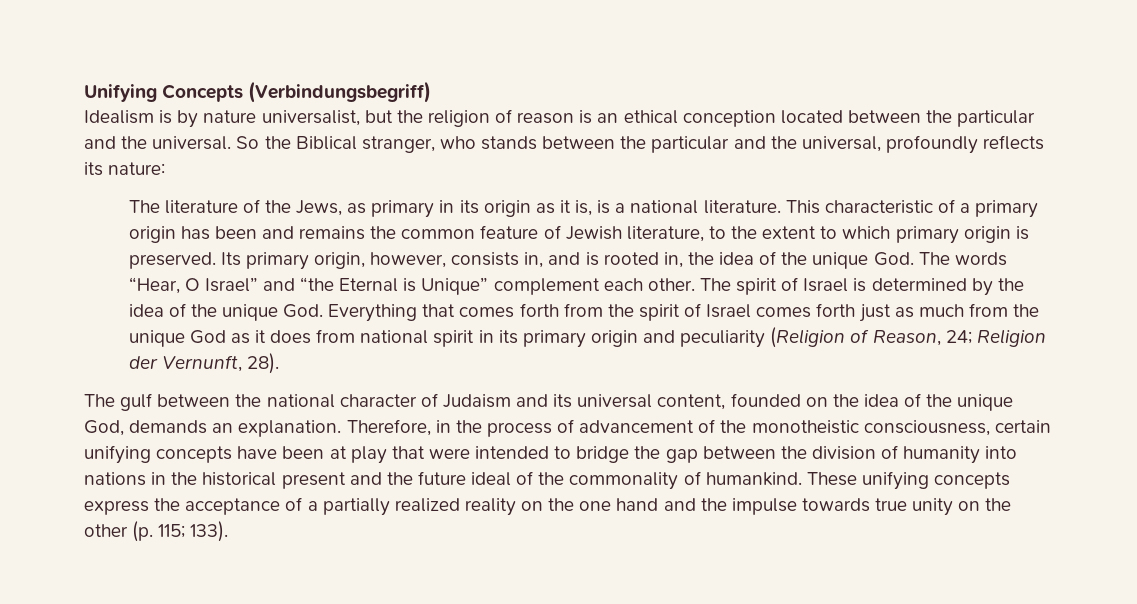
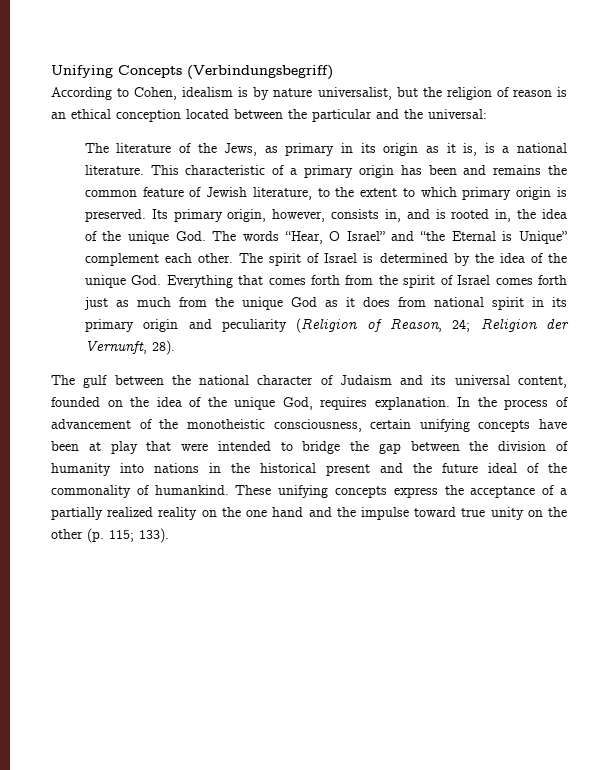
- Idealism is by nature universalist, but the religion of reason is an ethical conception located between the particular and the universal. So the Biblical stranger, who stands between the particular and the universal, profoundly reflects its nature:
+ According to Cohen, idealism is by nature universalist, but the religion of reason is an ethical conception located between the particular and the universal:
- The gulf between the national character of Judaism and its universal content, founded on the idea of the unique God, demands an explanation. Therefore, in the process of advancement of the monotheistic consciousness, certain unifying concepts have been at play that were intended to bridge the gap between the division of humanity into nations in the historical present and the future ideal of the commonality of humankind.
+ The gulf between the national character of Judaism and its universal content, founded on the idea of the unique God, requires explanation. In the process of advancement of the monotheistic consciousness, certain unifying concepts have been at play that were intended to bridge the gap between the division of humanity into nations in the historical present and the future ideal of the commonality of humankind.
- These unifying concepts express the acceptance of a partially realized reality on the one hand and the impulse towards true unity on the other (p. 115; 133).
+ These unifying concepts express the acceptance of a partially realized reality on the one hand and the impulse toward true unity on the other (p. 115; 133).

